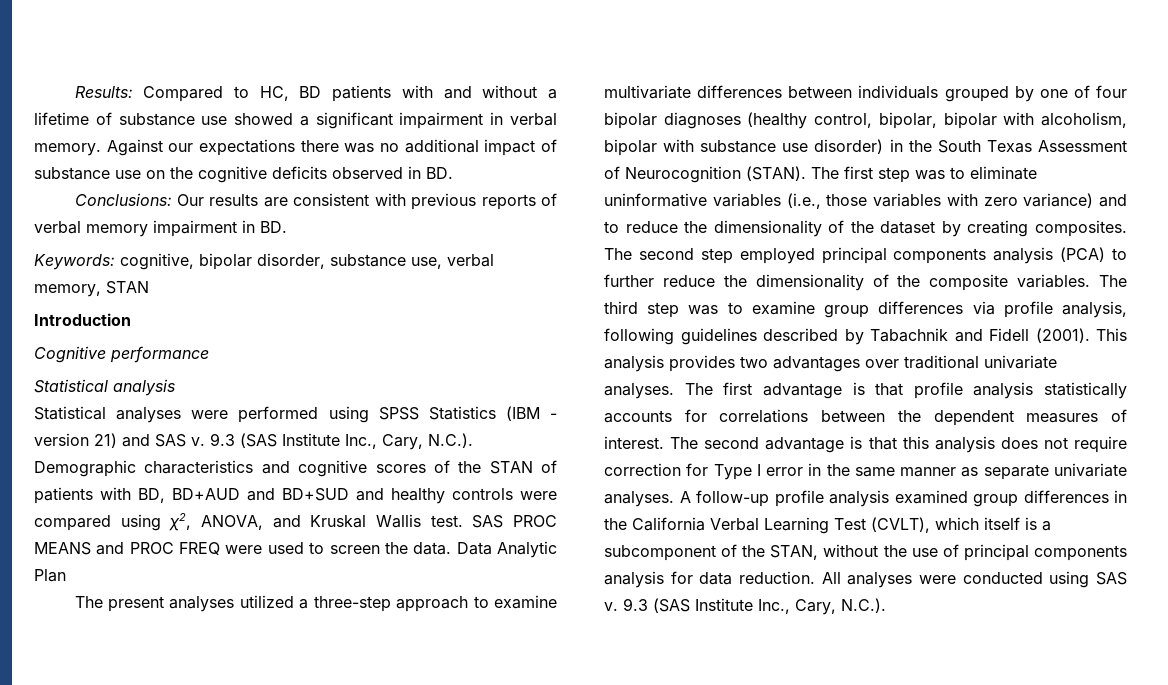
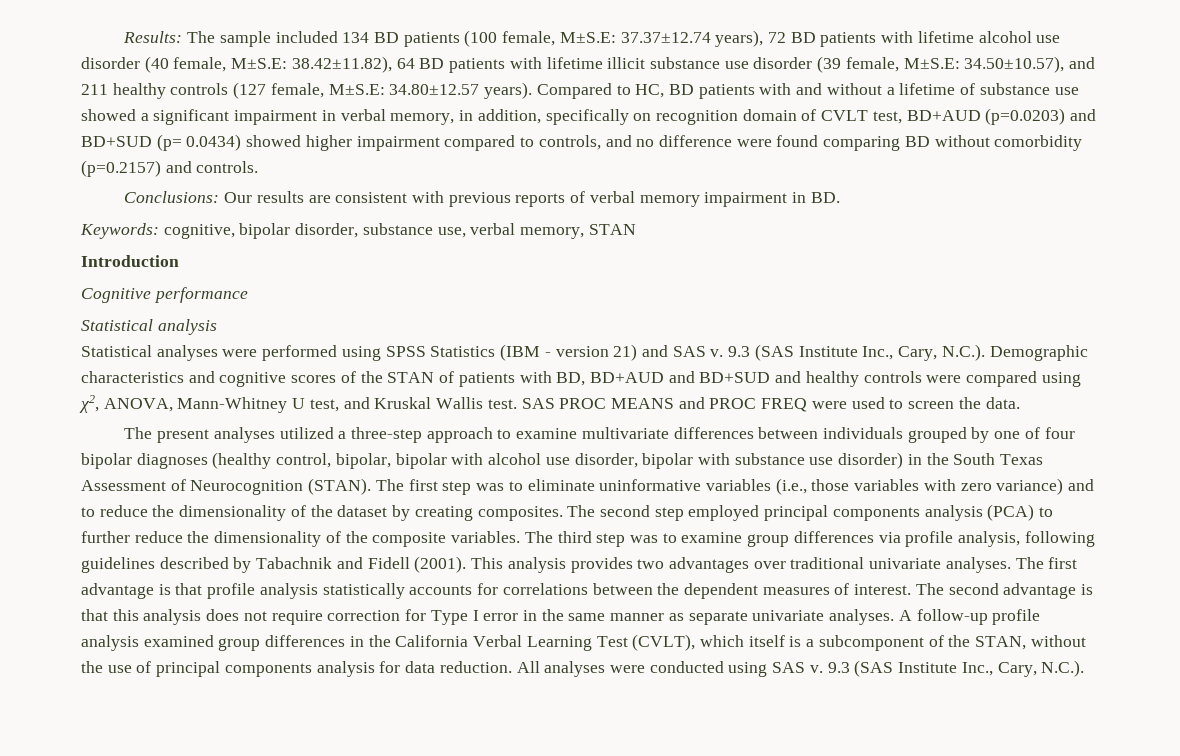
- Results: Compared to HC, BD patients with and without a lifetime of substance use showed a significant impairment in verbal memory. Against our expectations there was no additional impact of substance use on the cognitive deficits observed in BD.
+ Results: The sample included 134 BD patients (100 female, M±S.E: 37.37±12.74 years), 72 BD patients with lifetime alcohol use disorder (40 female, M±S.E: 38.42±11.82), 64 BD patients with lifetime illicit substance use disorder (39 female, M±S.E: 34.50±10.57), and 211 healthy controls (127 female, M±S.E: 34.80±12.57 years). Compared to HC, BD patients with and without a lifetime of substance use showed a significant impairment in verbal memory, in addition, specifically on recognition domain of CVLT test, BD+AUD (p=0.0203) and BD+SUD (p= 0.0434) showed higher impairment compared to controls, and no difference were found comparing BD without comorbidity (p=0.2157) and controls.
- 9.3 (SAS Institute Inc., Cary, N.C.). Demographic characteristics and cognitive scores of the STAN of patients with BD, BD+AUD and BD+SUD and healthy controls were compared using χ2, ANOVA, and Kruskal Wallis test.
+ 9.3 (SAS Institute Inc., Cary, N.C.). Demographic characteristics and cognitive scores of the STAN of patients with BD, BD+AUD and BD+SUD and healthy controls were compared using χ2, ANOVA, Mann-Whitney U test, and Kruskal Wallis test.
- Data Analytic Plan
- The present analyses utilized a three-step approach to examine multivariate differences between individuals grouped by one of four bipolar diagnoses (healthy control, bipolar, bipolar with alcoholism, bipolar with substance use disorder) in the South Texas Assessment of Neurocognition (STAN).
+ The present analyses utilized a three-step approach to examine multivariate differences between individuals grouped by one of four bipolar diagnoses (healthy control, bipolar, bipolar with alcohol use disorder, bipolar with substance use disorder) in the South Texas Assessment of Neurocognition (STAN).

